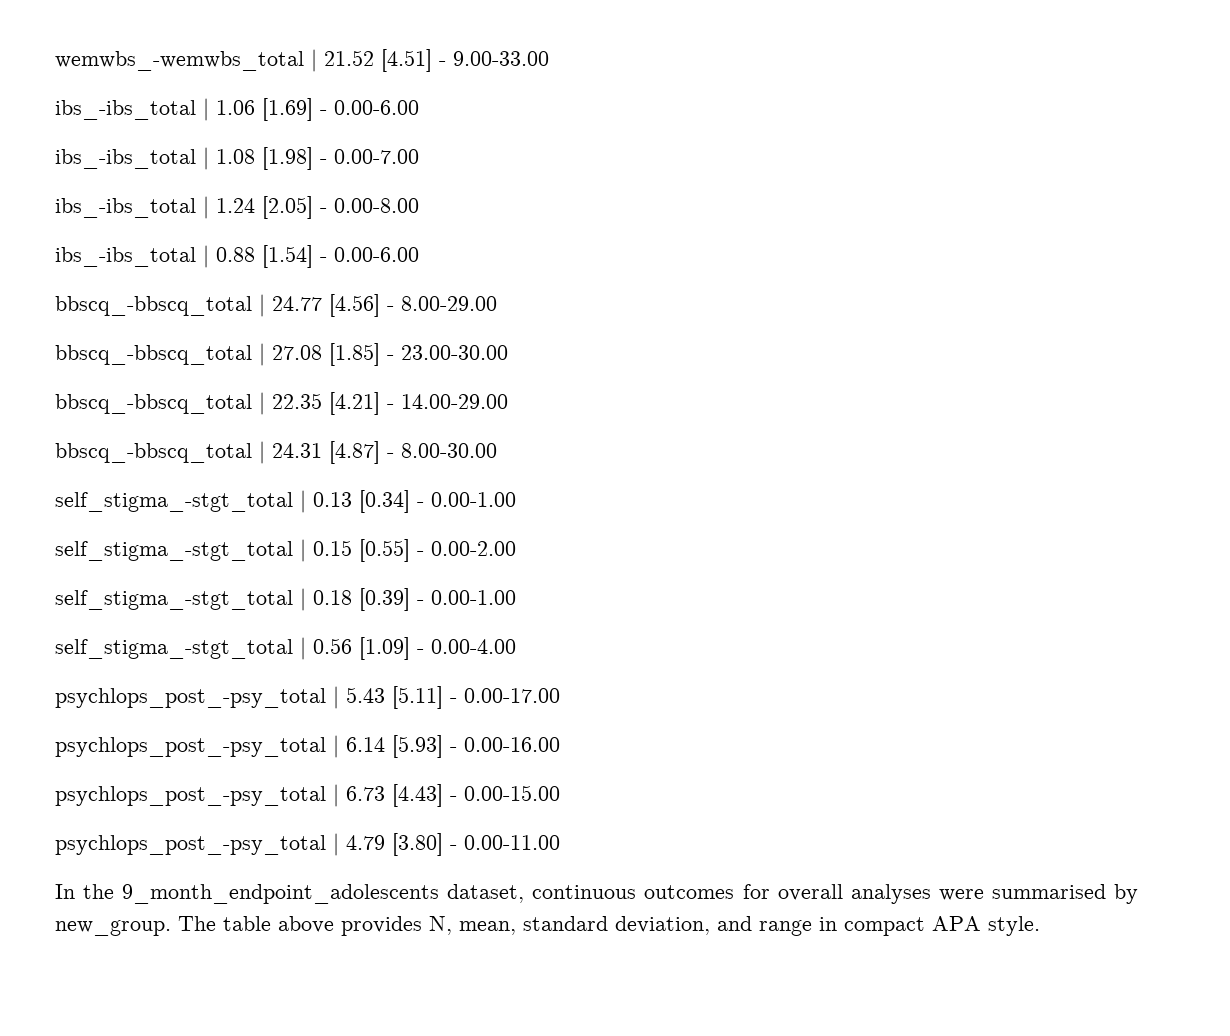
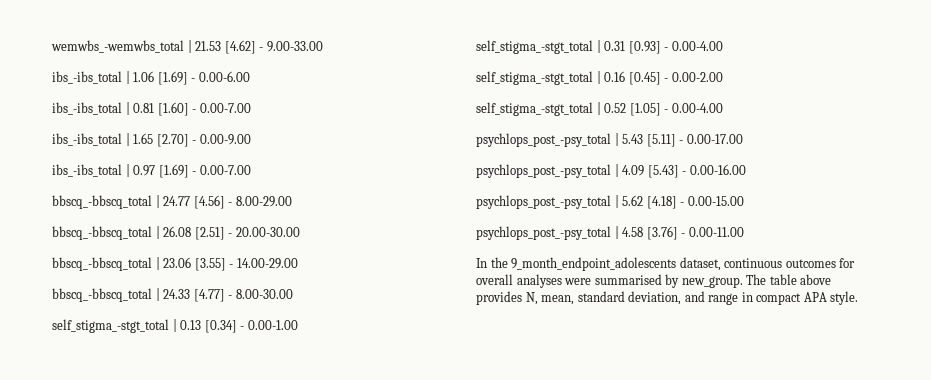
- wemwbs_-wemwbs_total | 21.52 [4.51] - 9.00-33.00
+ wemwbs_-wemwbs_total | 21.53 [4.62] - 9.00-33.00
- ibs_-ibs_total | 1.08 [1.98] - 0.00-7.00
+ ibs_-ibs_total | 0.81 [1.60] - 0.00-7.00
- ibs_-ibs_total | 1.24 [2.05] - 0.00-8.00
- ibs_-ibs_total | 0.88 [1.54] - 0.00-6.00
+ ibs_-ibs_total | 1.65 [2.70] - 0.00-9.00
+ ibs_-ibs_total | 0.97 [1.69] - 0.00-7.00
- bbscq_-bbscq_total | 27.08 [1.85] - 23.00-30.00
- bbscq_-bbscq_total | 22.35 [4.21] - 14.00-29.00
+ bbscq_-bbscq_total | 26.08 [2.51] - 20.00-30.00
+ bbscq_-bbscq_total | 23.06 [3.55] - 14.00-29.00
- bbscq_-bbscq_total | 24.31 [4.87] - 8.00-30.00
+ bbscq_-bbscq_total | 24.33 [4.77] - 8.00-30.00
- self_stigma_-stgt_total | 0.15 [0.55] - 0.00-2.00
- self_stigma_-stgt_total | 0.18 [0.39] - 0.00-1.00
- self_stigma_-stgt_total | 0.56 [1.09] - 0.00-4.00
+ self_stigma_-stgt_total | 0.31 [0.93] - 0.00-4.00
+ self_stigma_-stgt_total | 0.16 [0.45] - 0.00-2.00
+ self_stigma_-stgt_total | 0.52 [1.05] - 0.00-4.00
- psychlops_post_-psy_total | 6.14 [5.93] - 0.00-16.00
+ psychlops_post_-psy_total | 4.09 [5.43] - 0.00-16.00
- psychlops_post_-psy_total | 6.73 [4.43] - 0.00-15.00
+ psychlops_post_-psy_total | 5.62 [4.18] - 0.00-15.00
- psychlops_post_-psy_total | 4.79 [3.80] - 0.00-11.00
+ psychlops_post_-psy_total | 4.58 [3.76] - 0.00-11.00

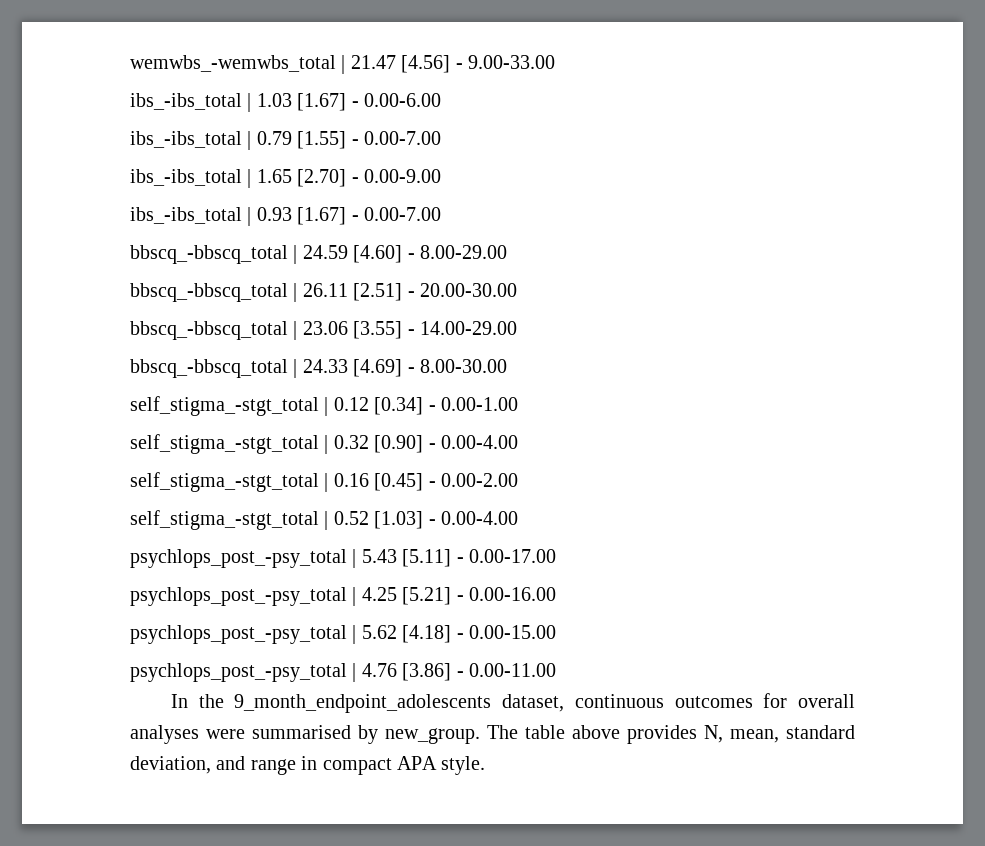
- wemwbs_-wemwbs_total | 21.53 [4.62] - 9.00-33.00
+ wemwbs_-wemwbs_total | 21.47 [4.56] - 9.00-33.00
- ibs_-ibs_total | 1.06 [1.69] - 0.00-6.00
+ ibs_-ibs_total | 1.03 [1.67] - 0.00-6.00
- ibs_-ibs_total | 0.81 [1.60] - 0.00-7.00
+ ibs_-ibs_total | 0.79 [1.55] - 0.00-7.00
- ibs_-ibs_total | 0.97 [1.69] - 0.00-7.00
+ ibs_-ibs_total | 0.93 [1.67] - 0.00-7.00
- bbscq_-bbscq_total | 24.77 [4.56] - 8.00-29.00
+ bbscq_-bbscq_total | 24.59 [4.60] - 8.00-29.00
- bbscq_-bbscq_total | 26.08 [2.51] - 20.00-30.00
+ bbscq_-bbscq_total | 26.11 [2.51] - 20.00-30.00
- bbscq_-bbscq_total | 24.33 [4.77] - 8.00-30.00
+ bbscq_-bbscq_total | 24.33 [4.69] - 8.00-30.00
- self_stigma_-stgt_total | 0.13 [0.34] - 0.00-1.00
+ self_stigma_-stgt_total | 0.12 [0.34] - 0.00-1.00
- self_stigma_-stgt_total | 0.31 [0.93] - 0.00-4.00
+ self_stigma_-stgt_total | 0.32 [0.90] - 0.00-4.00
- self_stigma_-stgt_total | 0.52 [1.05] - 0.00-4.00
+ self_stigma_-stgt_total | 0.52 [1.03] - 0.00-4.00
- psychlops_post_-psy_total | 4.09 [5.43] - 0.00-16.00
+ psychlops_post_-psy_total | 4.25 [5.21] - 0.00-16.00
- psychlops_post_-psy_total | 4.58 [3.76] - 0.00-11.00
+ psychlops_post_-psy_total | 4.76 [3.86] - 0.00-11.00

